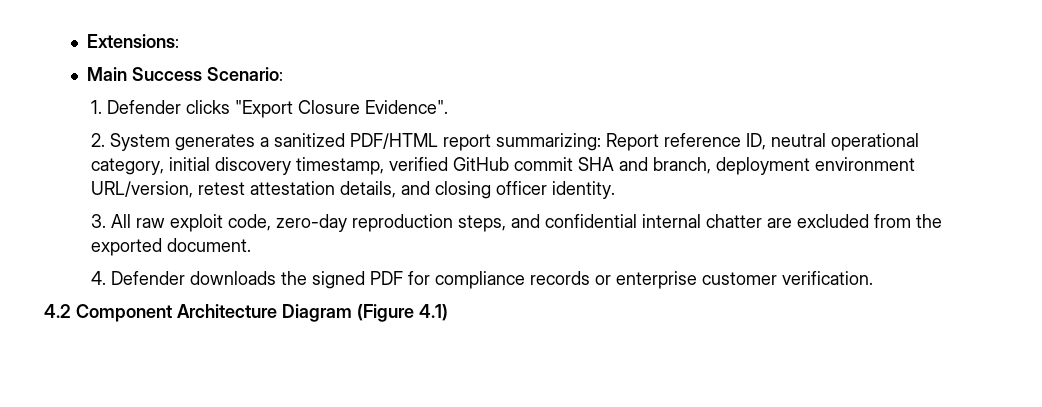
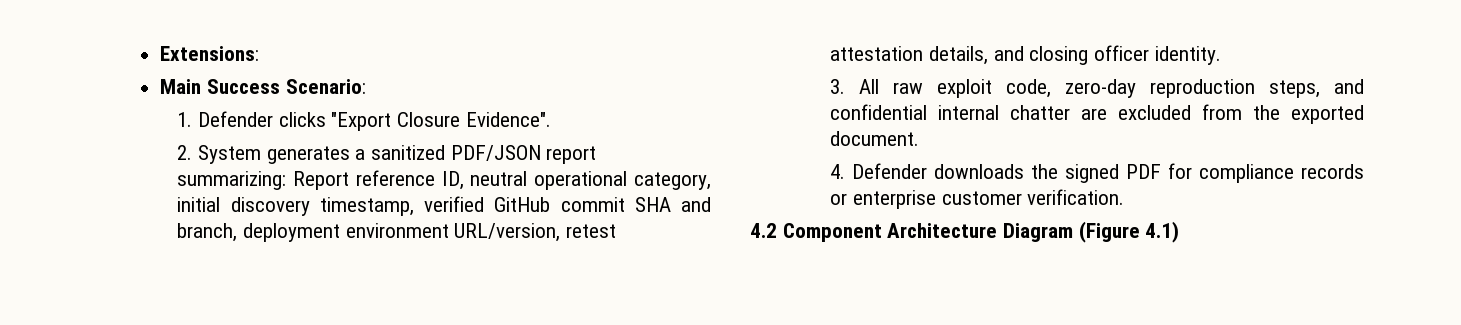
- 2. System generates a sanitized PDF/HTML report summarizing: Report reference ID, neutral operational category, initial discovery timestamp, verified GitHub commit SHA and branch, deployment environment URL/version, retest attestation details, and closing officer identity.
+ 2. System generates a sanitized PDF/JSON report summarizing: Report reference ID, neutral operational category, initial discovery timestamp, verified GitHub commit SHA and branch, deployment environment URL/version, retest attestation details, and closing officer identity.

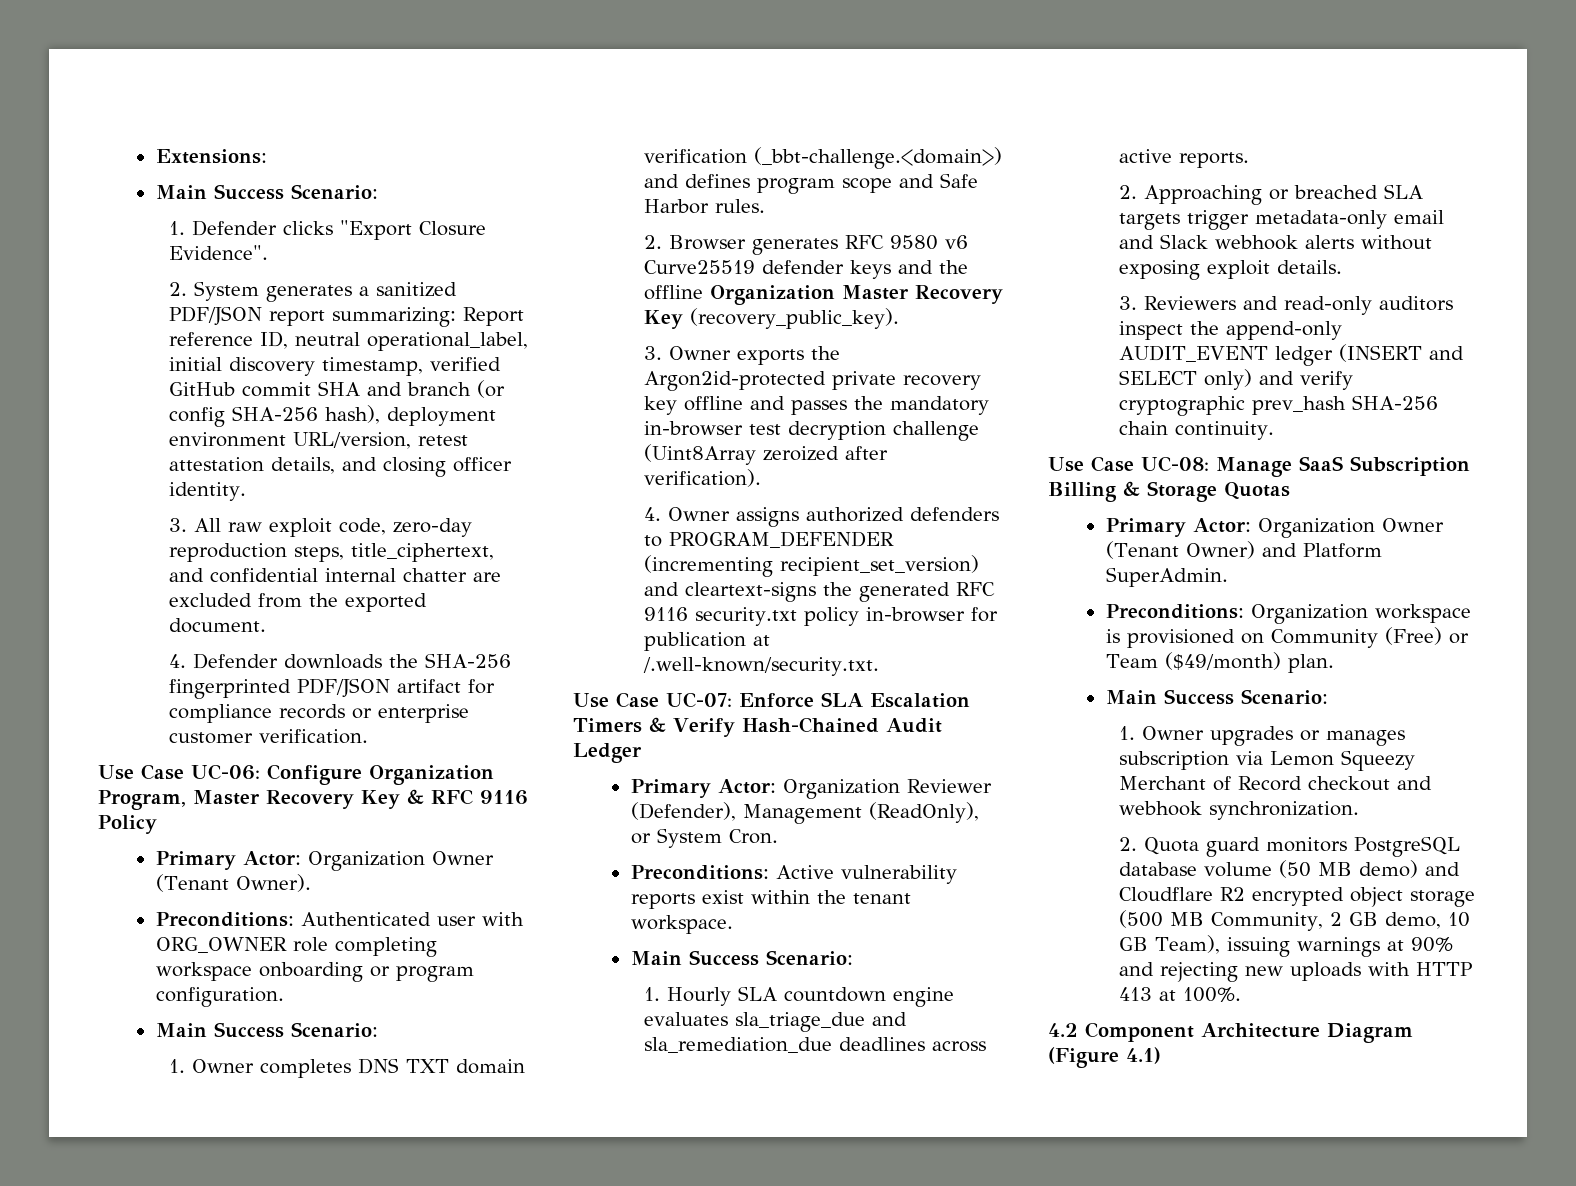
- 2. System generates a sanitized PDF/JSON report summarizing: Report reference ID, neutral operational category, initial discovery timestamp, verified GitHub commit SHA and branch, deployment environment URL/version, retest attestation details, and closing officer identity.
+ 2. System generates a sanitized PDF/JSON report summarizing: Report reference ID, neutral operational_label, initial discovery timestamp, verified GitHub commit SHA and branch (or config SHA-256 hash), deployment environment URL/version, retest attestation details, and closing officer identity.
- 3. All raw exploit code, zero-day reproduction steps, and confidential internal chatter are excluded from the exported document.
+ 3. All raw exploit code, zero-day reproduction steps, title_ciphertext, and confidential internal chatter are excluded from the exported document.
- 4. Defender downloads the signed PDF for compliance records or enterprise customer verification.
+ 4. Defender downloads the SHA-256 fingerprinted PDF/JSON artifact for compliance records or enterprise customer verification.
+ Use Case UC-06: Configure Organization Program, Master Recovery Key & RFC 9116 Policy
+ Primary Actor: Organization Owner (Tenant Owner).
+ Preconditions: Authenticated user with ORG_OWNER role completing workspace onboarding or program configuration.
+ Main Success Scenario:
+ 1. Owner completes DNS TXT domain verification (_bbt-challenge.<domain>) and defines program scope and Safe Harbor rules.
+ 2. Browser generates RFC 9580 v6 Curve25519 defender keys and the offline Organization Master Recovery Key (recovery_public_key).
+ 3. Owner exports the Argon2id-protected private recovery key offline and passes the mandatory in-browser test decryption challenge (Uint8Array zeroized after verification).
+ 4. Owner assigns authorized defenders to PROGRAM_DEFENDER (incrementing recipient_set_version) and cleartext-signs the generated RFC 9116 security.txt policy in-browser for publication at /.well-known/security.txt.
+ Use Case UC-07: Enforce SLA Escalation Timers & Verify Hash-Chained Audit Ledger
+ Primary Actor: Organization Reviewer (Defender), Management (ReadOnly), or System Cron.
+ Preconditions: Active vulnerability reports exist within the tenant workspace.
+ Main Success Scenario:
+ 1. Hourly SLA countdown engine evaluates sla_triage_due and sla_remediation_due deadlines across active reports.
+ 2. Approaching or breached SLA targets trigger metadata-only email and Slack webhook alerts without exposing exploit details.
+ 3. Reviewers and read-only auditors inspect the append-only AUDIT_EVENT ledger (INSERT and SELECT only) and verify cryptographic prev_hash SHA-256 chain continuity.
+ Use Case UC-08: Manage SaaS Subscription Billing & Storage Quotas
+ Primary Actor: Organization Owner (Tenant Owner) and Platform SuperAdmin.
+ Preconditions: Organization workspace is provisioned on Community (Free) or Team ($49/month) plan.
+ Main Success Scenario:
+ 1. Owner upgrades or manages subscription via Lemon Squeezy Merchant of Record checkout and webhook synchronization.
+ 2. Quota guard monitors PostgreSQL database volume (50 MB demo) and Cloudflare R2 encrypted object storage (500 MB Community, 2 GB demo, 10 GB Team), issuing warnings at 90% and rejecting new uploads with HTTP 413 at 100%.

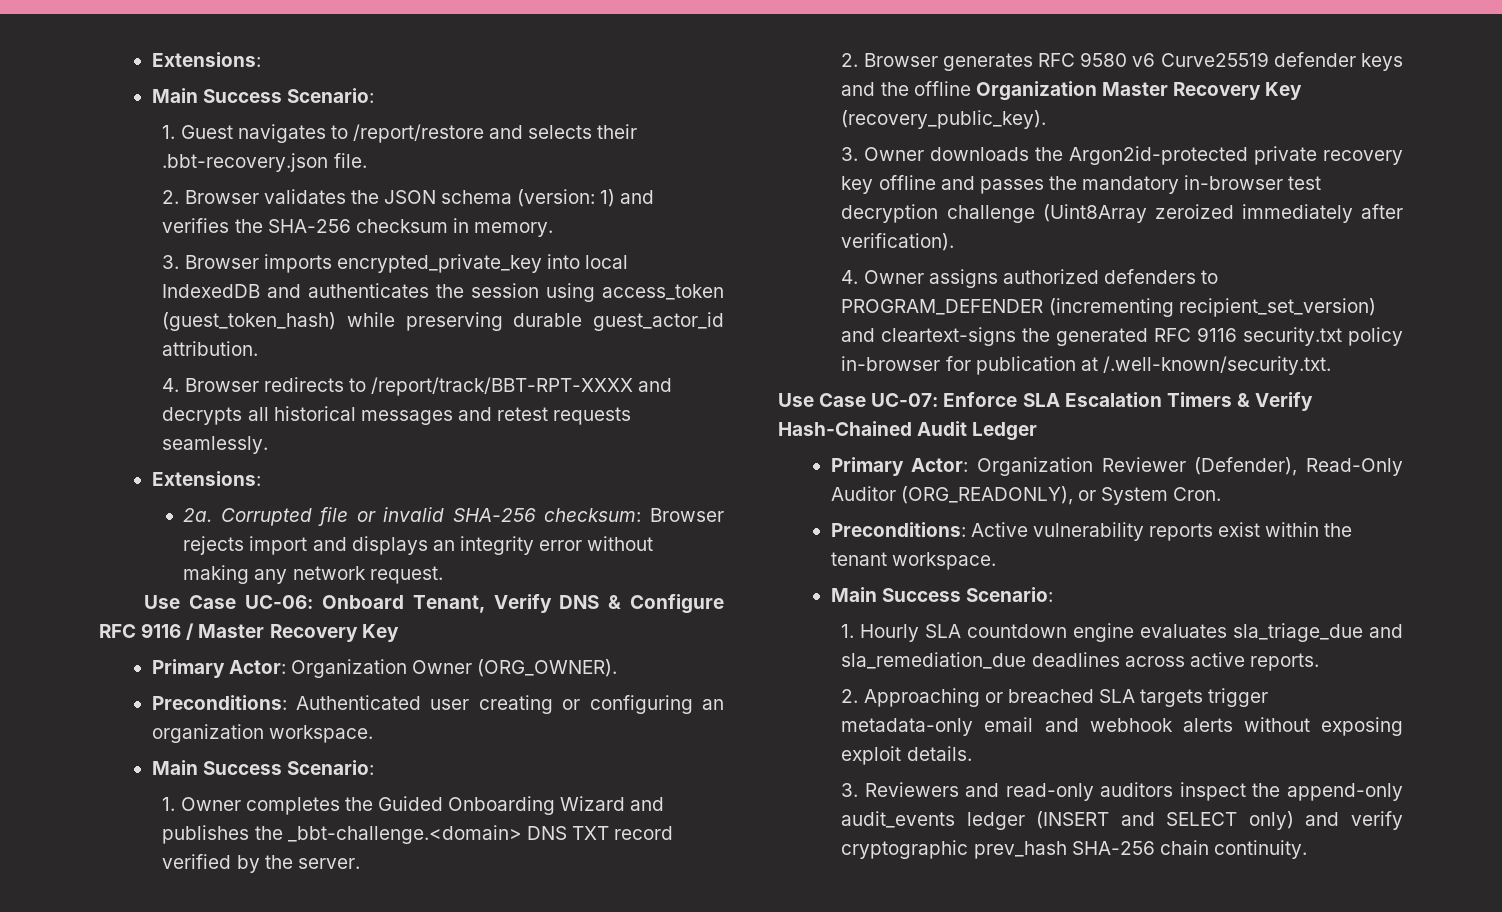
- 1. Defender clicks "Export Closure Evidence".
- 2. System generates a sanitized PDF/JSON report summarizing: Report reference ID, neutral operational_label, initial discovery timestamp, verified GitHub commit SHA and branch (or config SHA-256 hash), deployment environment URL/version, retest attestation details, and closing officer identity.
- 3. All raw exploit code, zero-day reproduction steps, title_ciphertext, and confidential internal chatter are excluded from the exported document.
- 4. Defender downloads the SHA-256 fingerprinted PDF/JSON artifact for compliance records or enterprise customer verification.
- Use Case UC-06: Configure Organization Program, Master Recovery Key & RFC 9116 Policy
- Primary Actor: Organization Owner (Tenant Owner).
+ 1. Guest navigates to /report/restore and selects their .bbt-recovery.json file.
+ 2. Browser validates the JSON schema (version: 1) and verifies the SHA-256 checksum in memory.
+ 3. Browser imports encrypted_private_key into local IndexedDB and authenticates the session using access_token (guest_token_hash) while preserving durable guest_actor_id attribution.
+ 4. Browser redirects to /report/track/BBT-RPT-XXXX and decrypts all historical messages and retest requests seamlessly.
+ Extensions:
+ 2a. Corrupted file or invalid SHA-256 checksum: Browser rejects import and displays an integrity error without making any network request.
+ Use Case UC-06: Onboard Tenant, Verify DNS & Configure RFC 9116 / Master Recovery Key
+ Primary Actor: Organization Owner (ORG_OWNER).
- Preconditions: Authenticated user with ORG_OWNER role completing workspace onboarding or program configuration.
+ Preconditions: Authenticated user creating or configuring an organization workspace.
- 1. Owner completes DNS TXT domain verification (_bbt-challenge.<domain>) and defines program scope and Safe Harbor rules.
+ 1. Owner completes the Guided Onboarding Wizard and publishes the _bbt-challenge.<domain> DNS TXT record verified by the server.
- 3. Owner exports the Argon2id-protected private recovery key offline and passes the mandatory in-browser test decryption challenge (Uint8Array zeroized after verification).
+ 3. Owner downloads the Argon2id-protected private recovery key offline and passes the mandatory in-browser test decryption challenge (Uint8Array zeroized immediately after verification).
- Primary Actor: Organization Reviewer (Defender), Management (ReadOnly), or System Cron.
+ Primary Actor: Organization Reviewer (Defender), Read-Only Auditor (ORG_READONLY), or System Cron.
- 2. Approaching or breached SLA targets trigger metadata-only email and Slack webhook alerts without exposing exploit details.
+ 2. Approaching or breached SLA targets trigger metadata-only email and webhook alerts without exposing exploit details.
- 3. Reviewers and read-only auditors inspect the append-only AUDIT_EVENT ledger (INSERT and SELECT only) and verify cryptographic prev_hash SHA-256 chain continuity.
+ 3. Reviewers and read-only auditors inspect the append-only audit_events ledger (INSERT and SELECT only) and verify cryptographic prev_hash SHA-256 chain continuity.
- Use Case UC-08: Manage SaaS Subscription Billing & Storage Quotas
- Primary Actor: Organization Owner (Tenant Owner) and Platform SuperAdmin.
- Preconditions: Organization workspace is provisioned on Community (Free) or Team ($49/month) plan.
- Main Success Scenario:
- 1. Owner upgrades or manages subscription via Lemon Squeezy Merchant of Record checkout and webhook synchronization.
- 2. Quota guard monitors PostgreSQL database volume (50 MB demo) and Cloudflare R2 encrypted object storage (500 MB Community, 2 GB demo, 10 GB Team), issuing warnings at 90% and rejecting new uploads with HTTP 413 at 100%.
- 4.2 Component Architecture Diagram (Figure 4.1)

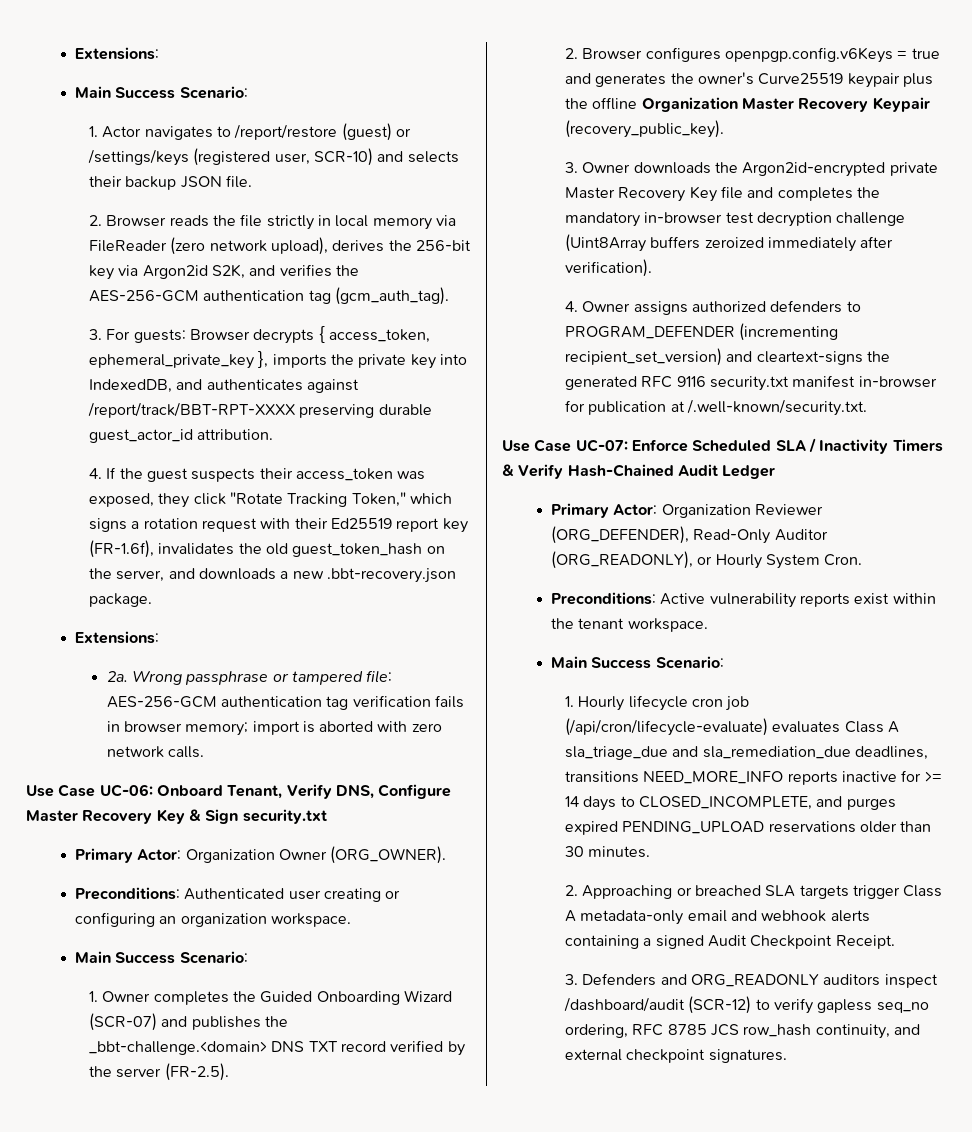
- 1. Guest navigates to /report/restore and selects their .bbt-recovery.json file.
+ 1. Actor navigates to /report/restore (guest) or /settings/keys (registered user, SCR-10) and selects their backup JSON file.
- 2. Browser validates the JSON schema (version: 1) and verifies the SHA-256 checksum in memory.
- 3. Browser imports encrypted_private_key into local IndexedDB and authenticates the session using access_token (guest_token_hash) while preserving durable guest_actor_id attribution.
+ 2. Browser reads the file strictly in local memory via FileReader (zero network upload), derives the 256-bit key via Argon2id S2K, and verifies the AES-256-GCM authentication tag (gcm_auth_tag).
+ 3. For guests: Browser decrypts { access_token, ephemeral_private_key }, imports the private key into IndexedDB, and authenticates against /report/track/BBT-RPT-XXXX preserving durable guest_actor_id attribution.
- 4. Browser redirects to /report/track/BBT-RPT-XXXX and decrypts all historical messages and retest requests seamlessly.
+ 4. If the guest suspects their access_token was exposed, they click "Rotate Tracking Token," which signs a rotation request with their Ed25519 report key (FR-1.6f), invalidates the old guest_token_hash on the server, and downloads a new .bbt-recovery.json package.
  Extensions:
- 2a. Corrupted file or invalid SHA-256 checksum: Browser rejects import and displays an integrity error without making any network request.
+ 2a. Wrong passphrase or tampered file: AES-256-GCM authentication tag verification fails in browser memory; import is aborted with zero network calls.
- Use Case UC-06: Onboard Tenant, Verify DNS & Configure RFC 9116 / Master Recovery Key
+ Use Case UC-06: Onboard Tenant, Verify DNS, Configure Master Recovery Key & Sign security.txt
- 1. Owner completes the Guided Onboarding Wizard and publishes the _bbt-challenge.<domain> DNS TXT record verified by the server.
- 2. Browser generates RFC 9580 v6 Curve25519 defender keys and the offline Organization Master Recovery Key (recovery_public_key).
+ 1. Owner completes the Guided Onboarding Wizard (SCR-07) and publishes the _bbt-challenge.<domain> DNS TXT record verified by the server (FR-2.5).
+ 2. Browser configures openpgp.config.v6Keys = true and generates the owner's Curve25519 keypair plus the offline Organization Master Recovery Keypair (recovery_public_key).
- 3. Owner downloads the Argon2id-protected private recovery key offline and passes the mandatory in-browser test decryption challenge (Uint8Array zeroized immediately after verification).
+ 3. Owner downloads the Argon2id-encrypted private Master Recovery Key file and completes the mandatory in-browser test decryption challenge (Uint8Array buffers zeroized immediately after verification).
- 4. Owner assigns authorized defenders to PROGRAM_DEFENDER (incrementing recipient_set_version) and cleartext-signs the generated RFC 9116 security.txt policy in-browser for publication at /.well-known/security.txt.
+ 4. Owner assigns authorized defenders to PROGRAM_DEFENDER (incrementing recipient_set_version) and cleartext-signs the generated RFC 9116 security.txt manifest in-browser for publication at /.well-known/security.txt.
- Use Case UC-07: Enforce SLA Escalation Timers & Verify Hash-Chained Audit Ledger
+ Use Case UC-07: Enforce Scheduled SLA / Inactivity Timers & Verify Hash-Chained Audit Ledger
- Primary Actor: Organization Reviewer (Defender), Read-Only Auditor (ORG_READONLY), or System Cron.
+ Primary Actor: Organization Reviewer (ORG_DEFENDER), Read-Only Auditor (ORG_READONLY), or Hourly System Cron.
- 1. Hourly SLA countdown engine evaluates sla_triage_due and sla_remediation_due deadlines across active reports.
+ 1. Hourly lifecycle cron job (/api/cron/lifecycle-evaluate) evaluates Class A sla_triage_due and sla_remediation_due deadlines, transitions NEED_MORE_INFO reports inactive for >= 14 days to CLOSED_INCOMPLETE, and purges expired PENDING_UPLOAD reservations older than 30 minutes.
- 2. Approaching or breached SLA targets trigger metadata-only email and webhook alerts without exposing exploit details.
- 3. Reviewers and read-only auditors inspect the append-only audit_events ledger (INSERT and SELECT only) and verify cryptographic prev_hash SHA-256 chain continuity.
+ 2. Approaching or breached SLA targets trigger Class A metadata-only email and webhook alerts containing a signed Audit Checkpoint Receipt.
+ 3. Defenders and ORG_READONLY auditors inspect /dashboard/audit (SCR-12) to verify gapless seq_no ordering, RFC 8785 JCS row_hash continuity, and external checkpoint signatures.

